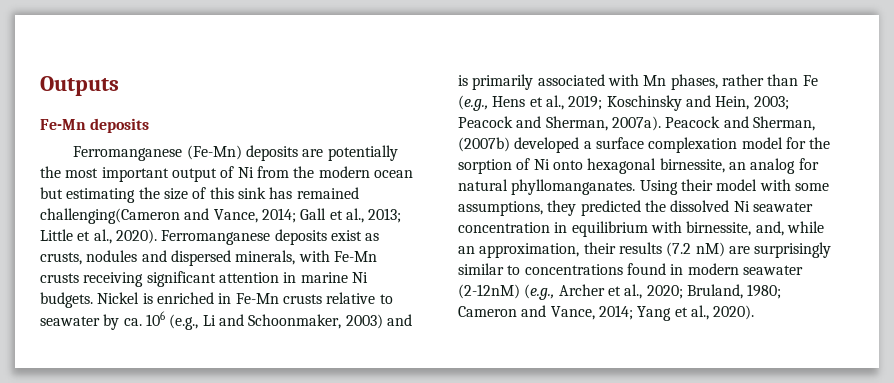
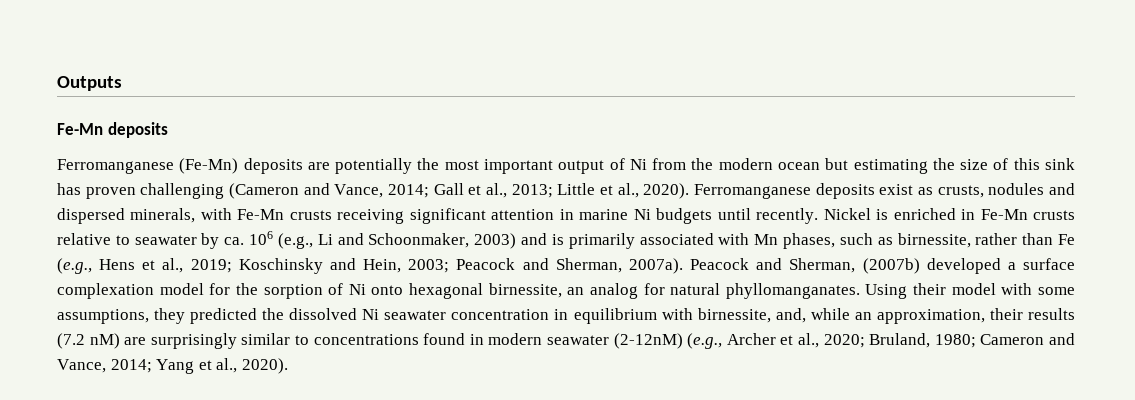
- Ferromanganese (Fe-Mn) deposits are potentially the most important output of Ni from the modern ocean but estimating the size of this sink has remained challenging(Cameron and Vance, 2014; Gall et al., 2013; Little et al., 2020).
+ Ferromanganese (Fe-Mn) deposits are potentially the most important output of Ni from the modern ocean but estimating the size of this sink has proven challenging (Cameron and Vance, 2014; Gall et al., 2013; Little et al., 2020).
- Ferromanganese deposits exist as crusts, nodules and dispersed minerals, with Fe-Mn crusts receiving significant attention in marine Ni budgets.
+ Ferromanganese deposits exist as crusts, nodules and dispersed minerals, with Fe-Mn crusts receiving significant attention in marine Ni budgets until recently.
- Nickel is enriched in Fe-Mn crusts relative to seawater by ca. 106 (e.g., Li and Schoonmaker, 2003) and is primarily associated with Mn phases, rather than Fe (e.g., Hens et al., 2019; Koschinsky and Hein, 2003; Peacock and Sherman, 2007a).
+ Nickel is enriched in Fe-Mn crusts relative to seawater by ca. 106 (e.g., Li and Schoonmaker, 2003) and is primarily associated with Mn phases, such as birnessite, rather than Fe (e.g., Hens et al., 2019; Koschinsky and Hein, 2003; Peacock and Sherman, 2007a).

